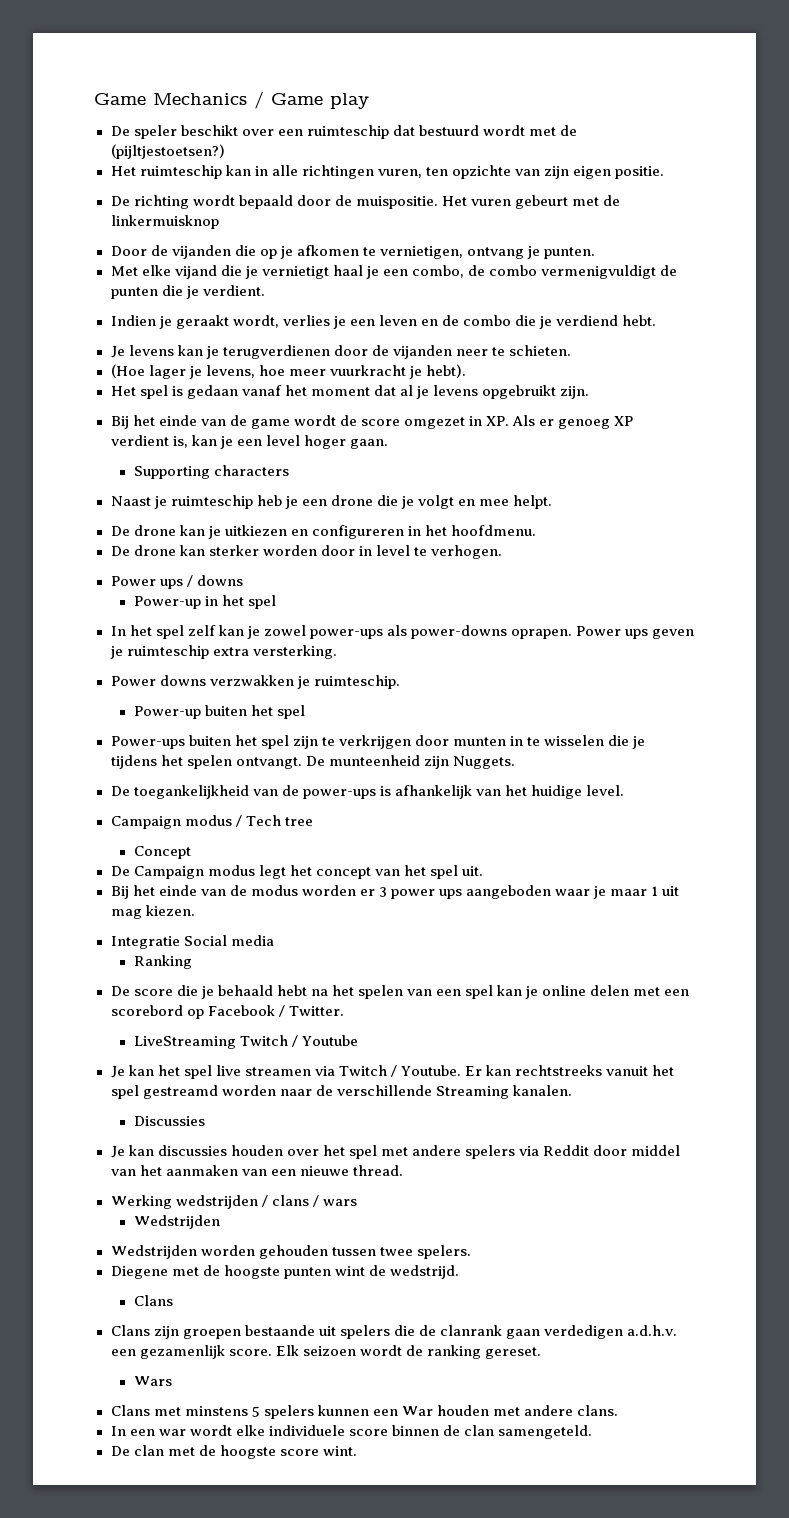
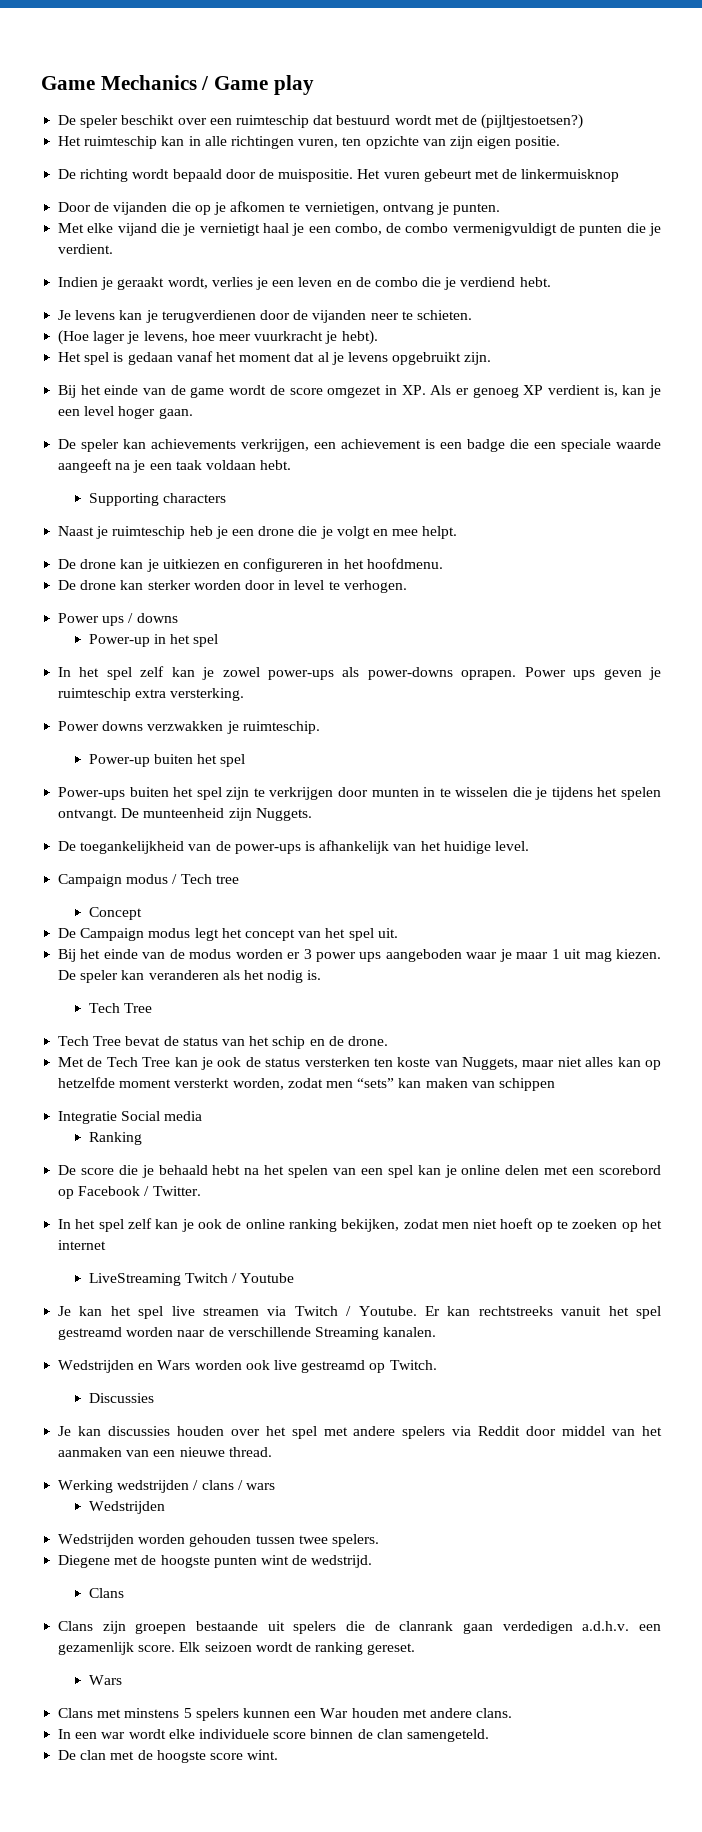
+ De speler kan achievements verkrijgen, een achievement is een badge die een speciale waarde aangeeft na je een taak voldaan hebt.
+ De speler kan veranderen als het nodig is.
+ Tech Tree
+ Tech Tree bevat de status van het schip en de drone.
+ Met de Tech Tree kan je ook de status versterken ten koste van Nuggets, maar niet alles kan op hetzelfde moment versterkt worden, zodat men “sets” kan maken van schippen
+ In het spel zelf kan je ook de online ranking bekijken, zodat men niet hoeft op te zoeken op het internet
+ Wedstrijden en Wars worden ook live gestreamd op Twitch.

